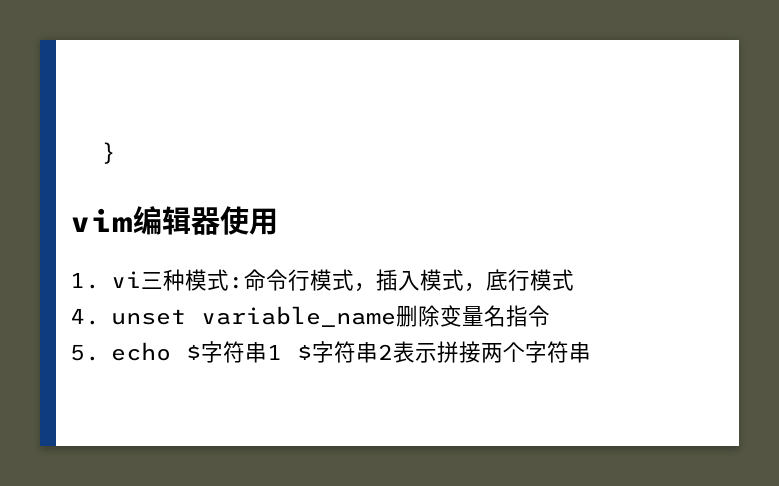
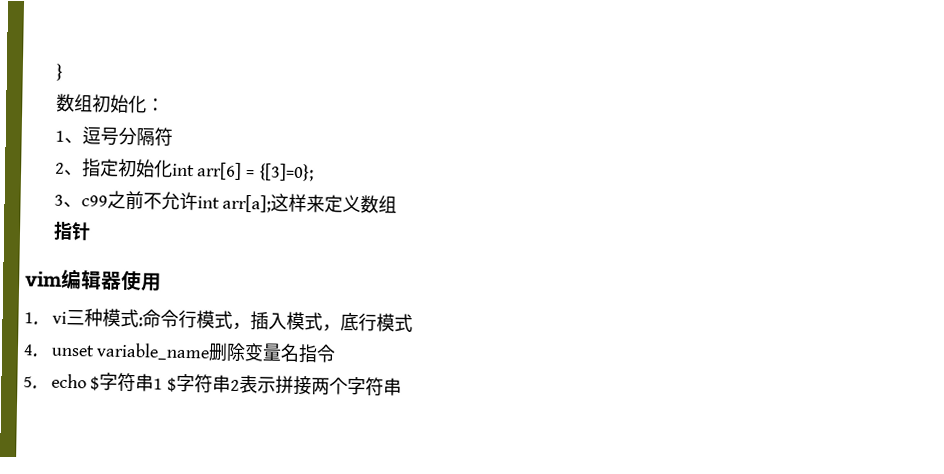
+ 数组初始化：
+ 1、逗号分隔符
+ 2、指定初始化int arr[6] = {[3]=0};
+ 3、c99之前不允许int arr[a];这样来定义数组
+ 指针

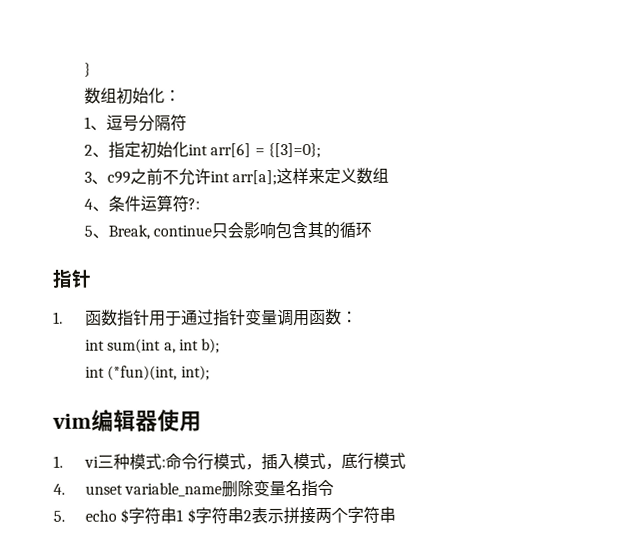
+ 4、条件运算符?:
+ 5、Break, continue只会影响包含其的循环
  指针
+ 1.函数指针用于通过指针变量调用函数：
+ int sum(int a, int b);
+ int (*fun)(int, int);

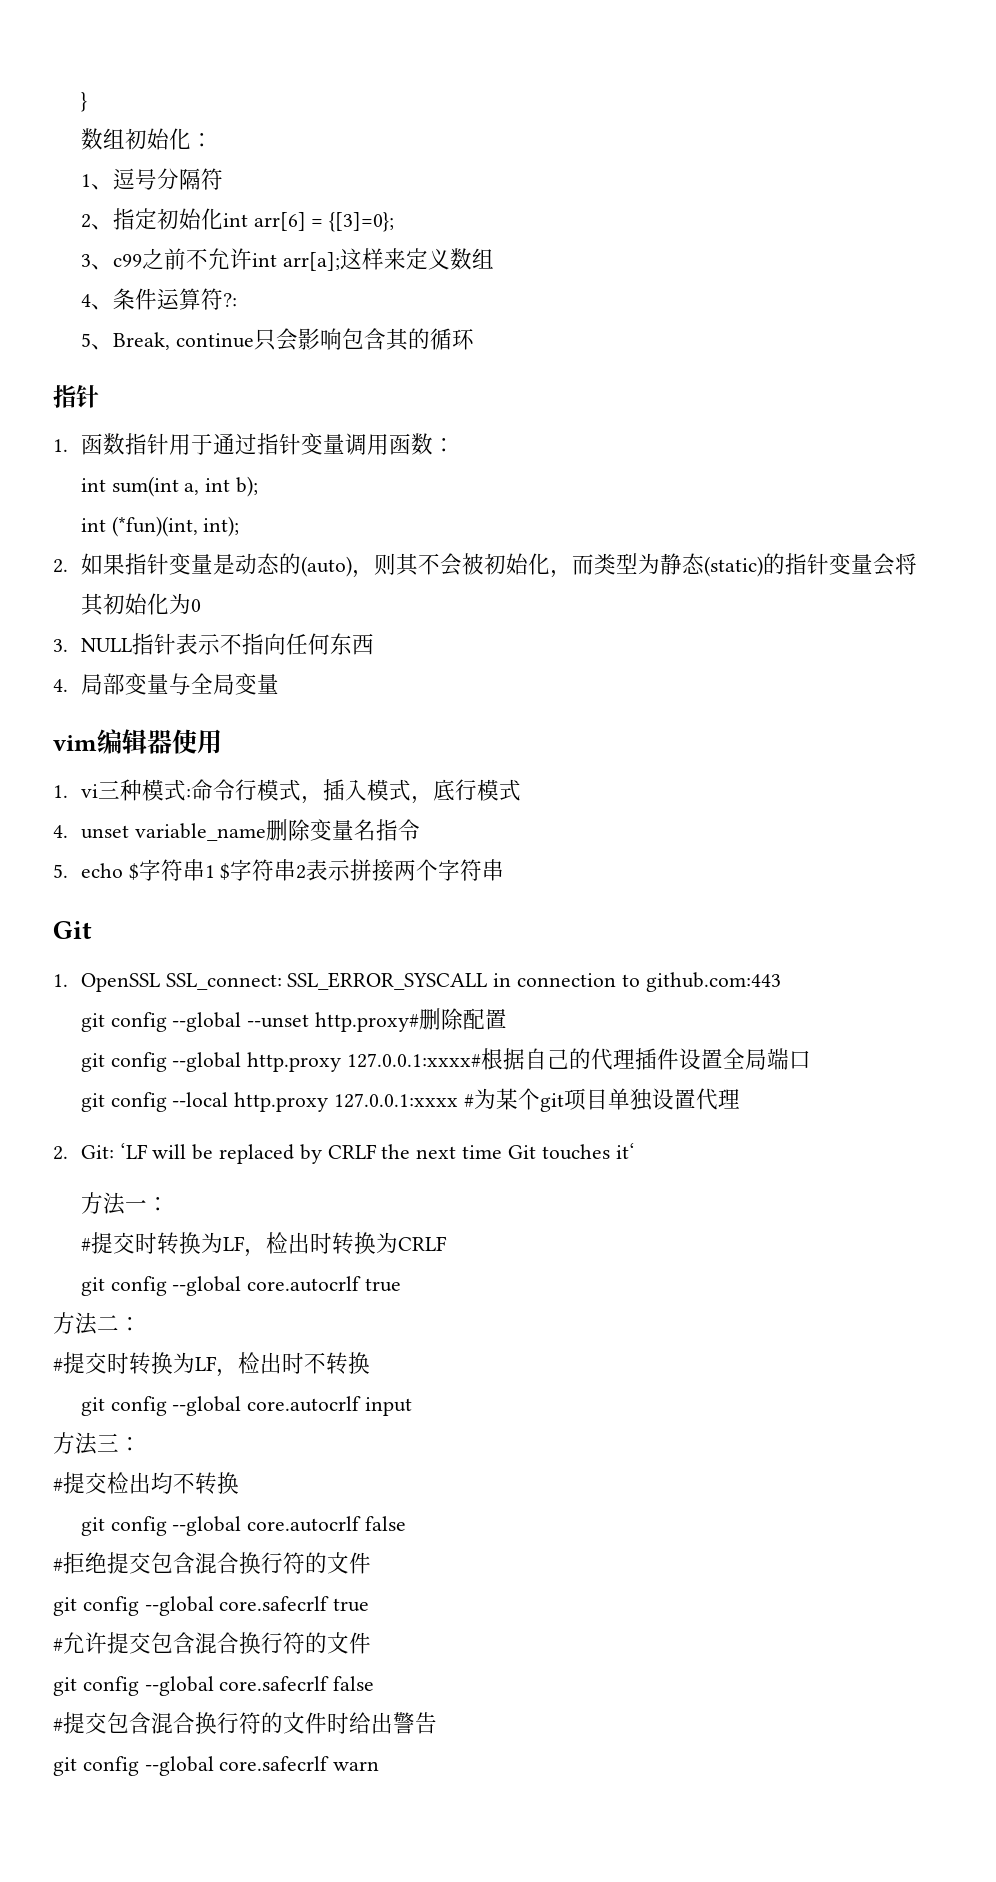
+ 2.如果指针变量是动态的(auto)，则其不会被初始化，而类型为静态(static)的指针变量会将其初始化为0
+ 3. NULL指针表示不指向任何东西
+ 4.局部变量与全局变量
  5. echo $字符串1 $字符串2表示拼接两个字符串
+ Git
+ 1. OpenSSL SSL_connect: SSL_ERROR_SYSCALL in connection to github.com:443
+ git config --global --unset http.proxy#删除配置
+ git config --global http.proxy 127.0.0.1:xxxx#根据自己的代理插件设置全局端口
+ git config --local http.proxy 127.0.0.1:xxxx #为某个git项目单独设置代理
+ 2. Git: ‘LF will be replaced by CRLF the next time Git touches it‘
+ 方法一：
+ #提交时转换为LF，检出时转换为CRLF
+ git config --global core.autocrlf true
+ 方法二：
+ #提交时转换为LF，检出时不转换
+ git config --global core.autocrlf input
+ 方法三：
+ #提交检出均不转换
+ git config --global core.autocrlf false
+ #拒绝提交包含混合换行符的文件
+ git config --global core.safecrlf true
+ #允许提交包含混合换行符的文件
+ git config --global core.safecrlf false
+ #提交包含混合换行符的文件时给出警告
+ git config --global core.safecrlf warn

